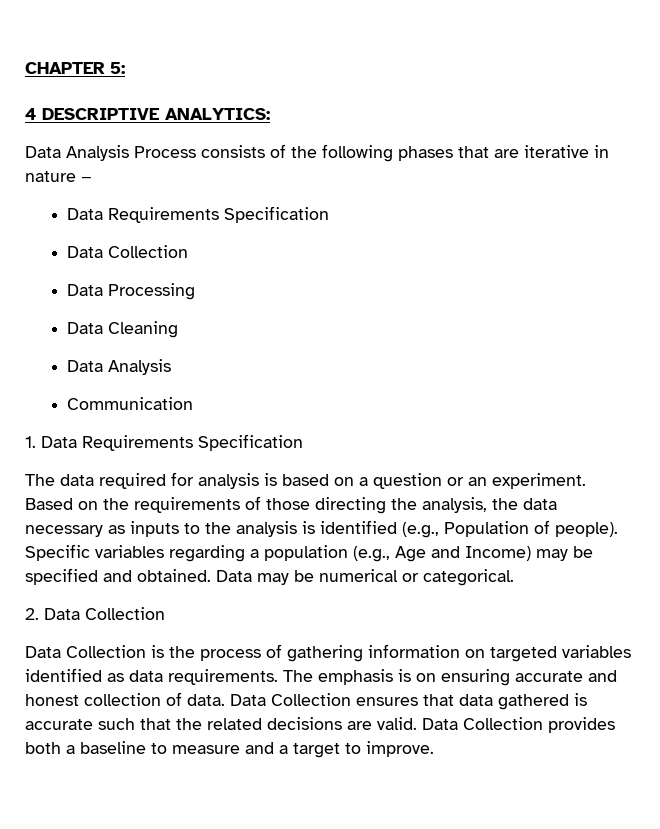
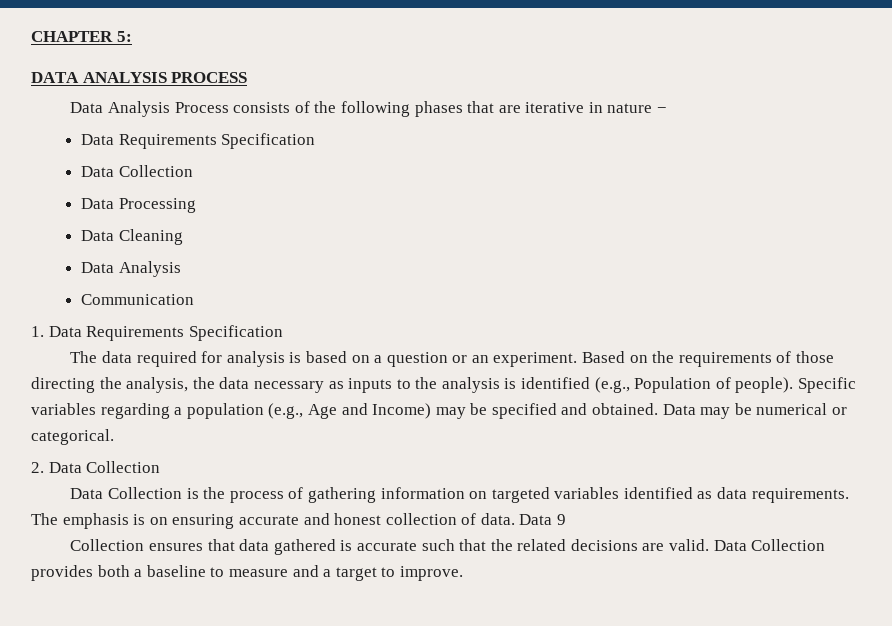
- 4 DESCRIPTIVE ANALYTICS:
+ DATA ANALYSIS PROCESS
- Data Collection ensures that data gathered is accurate such that the related decisions are valid.
+ Data 9
+ Collection ensures that data gathered is accurate such that the related decisions are valid.

